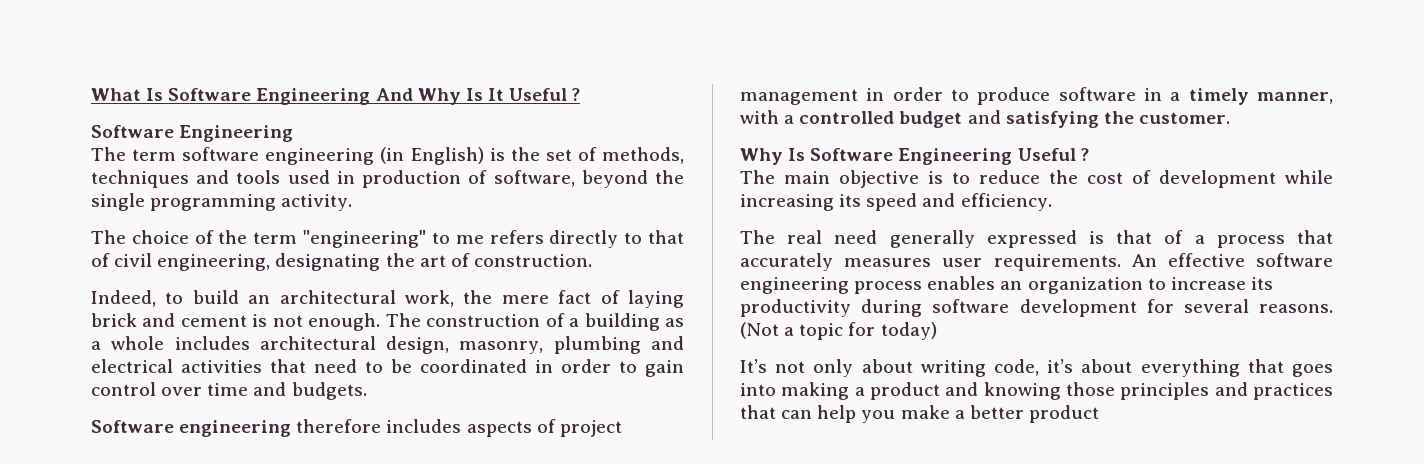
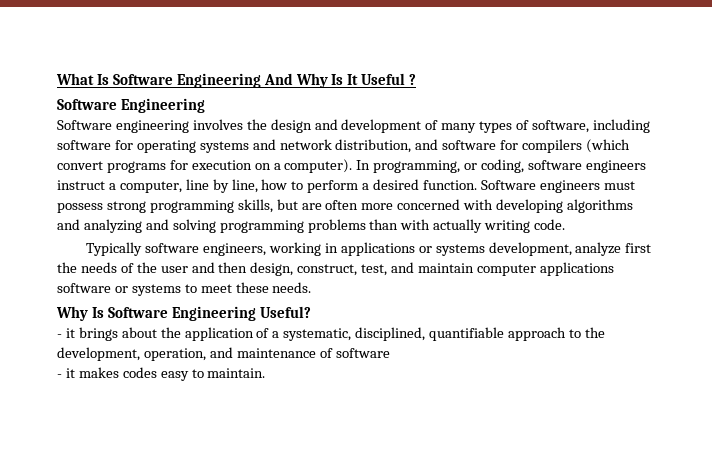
- The term software engineering (in English) is the set of methods, techniques and tools used in production of software, beyond the single programming activity.
- The choice of the term "engineering" to me refers directly to that of civil engineering, designating the art of construction.
- Indeed, to build an architectural work, the mere fact of laying brick and cement is not enough. The construction of a building as a whole includes architectural design, masonry, plumbing and electrical activities that need to be coordinated in order to gain control over time and budgets.
- Software engineering therefore includes aspects of project management in order to produce software in a timely manner, with a controlled budget and satisfying the customer.
- Why Is Software Engineering Useful ?
- The main objective is to reduce the cost of development while increasing its speed and efficiency.
- The real need generally expressed is that of a process that accurately measures user requirements. An effective software engineering process enables an organization to increase its productivity during software development for several reasons. (Not a topic for today)
- It’s not only about writing code, it’s about everything that goes into making a product and knowing those principles and practices that can help you make a better product
+ Software engineering involves the design and development of many types of software, including software for operating systems and network distribution, and software for compilers (which convert programs for execution on a computer). In programming, or coding, software engineers instruct a computer, line by line, how to perform a desired function. Software engineers must possess strong programming skills, but are often more concerned with developing algorithms and analyzing and solving programming problems than with actually writing code.
+ Typically software engineers, working in applications or systems development, analyze first the needs of the user and then design, construct, test, and maintain computer applications software or systems to meet these needs.
+ Why Is Software Engineering Useful?
+ - it brings about the application of a systematic, disciplined, quantifiable approach to the development, operation, and maintenance of software
+ - it makes codes easy to maintain.

